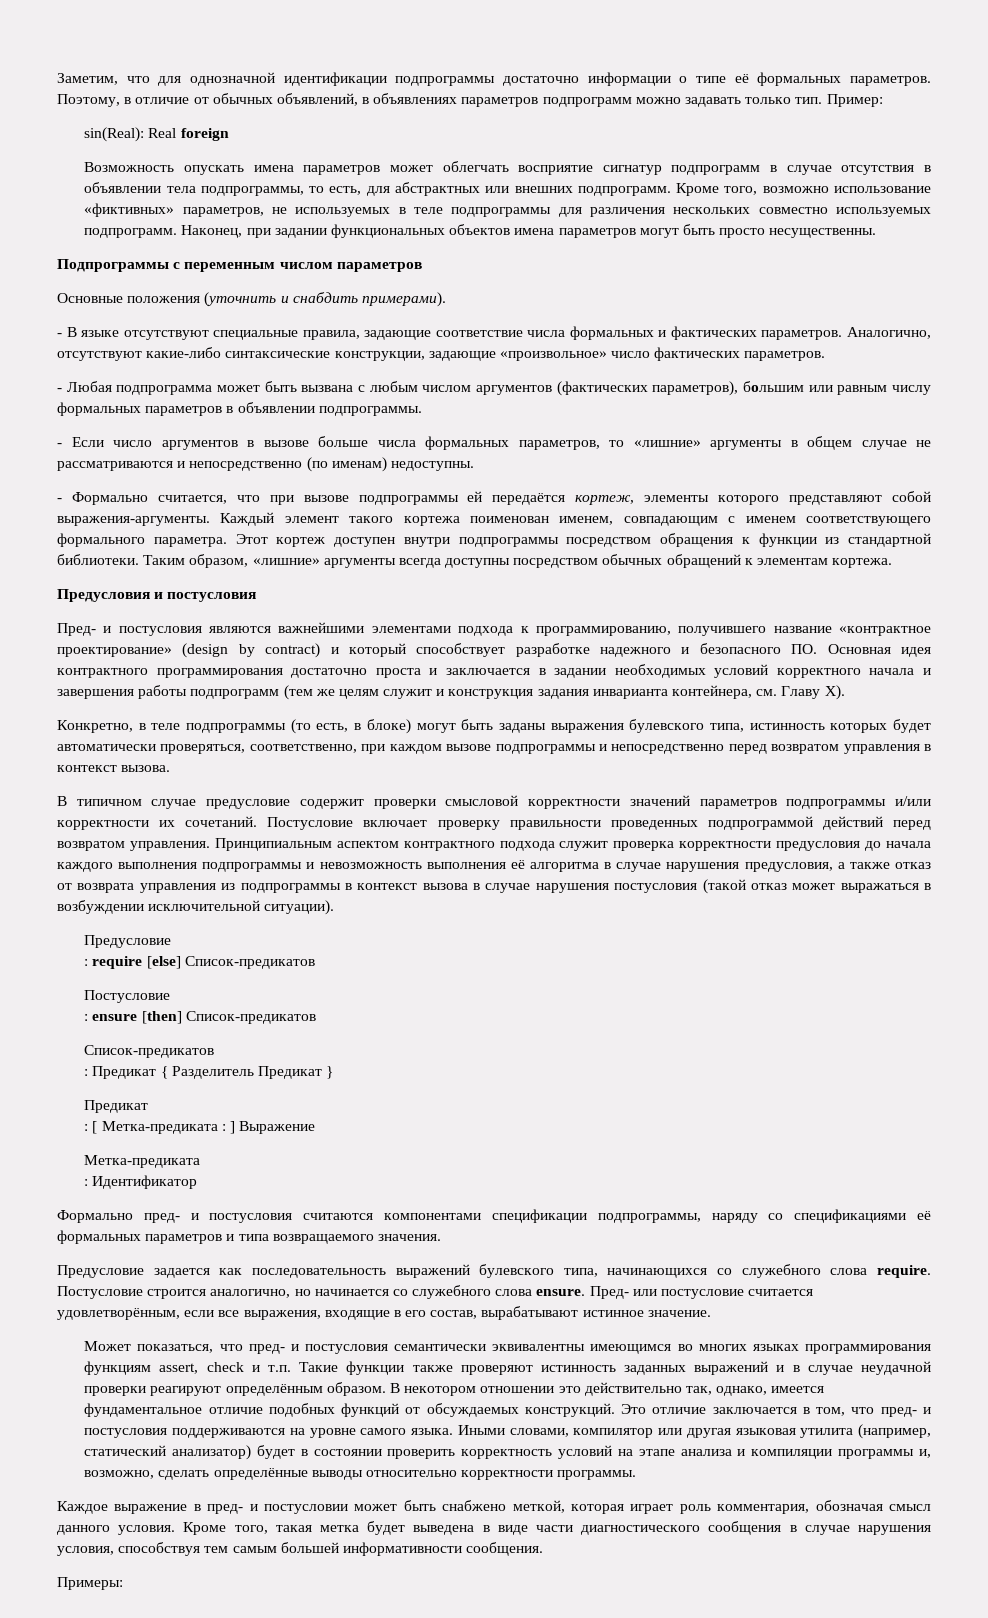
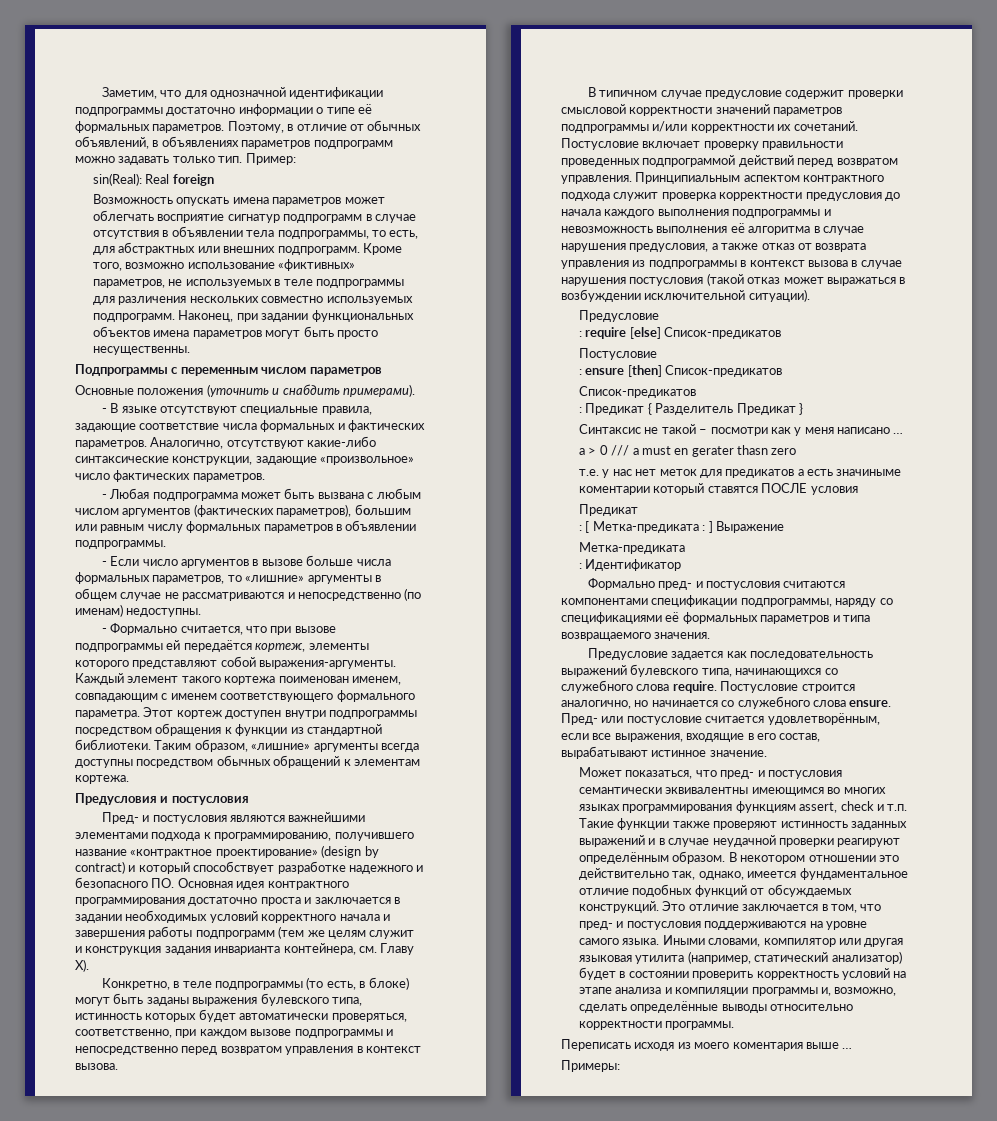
+ Синтаксис не такой – посмотри как у меня написано …
+ a > 0 /// a must en gerater thasn zero
+ т.е. у нас нет меток для предикатов а есть значиныме коментарии который ставятся ПОСЛЕ условия
- Каждое выражение в пред- и постусловии может быть снабжено меткой, которая играет роль комментария, обозначая смысл данного условия. Кроме того, такая метка будет выведена в виде части диагностического сообщения в случае нарушения условия, способствуя тем самым большей информативности сообщения.
+ Переписать исходя из моего коментария выше …

